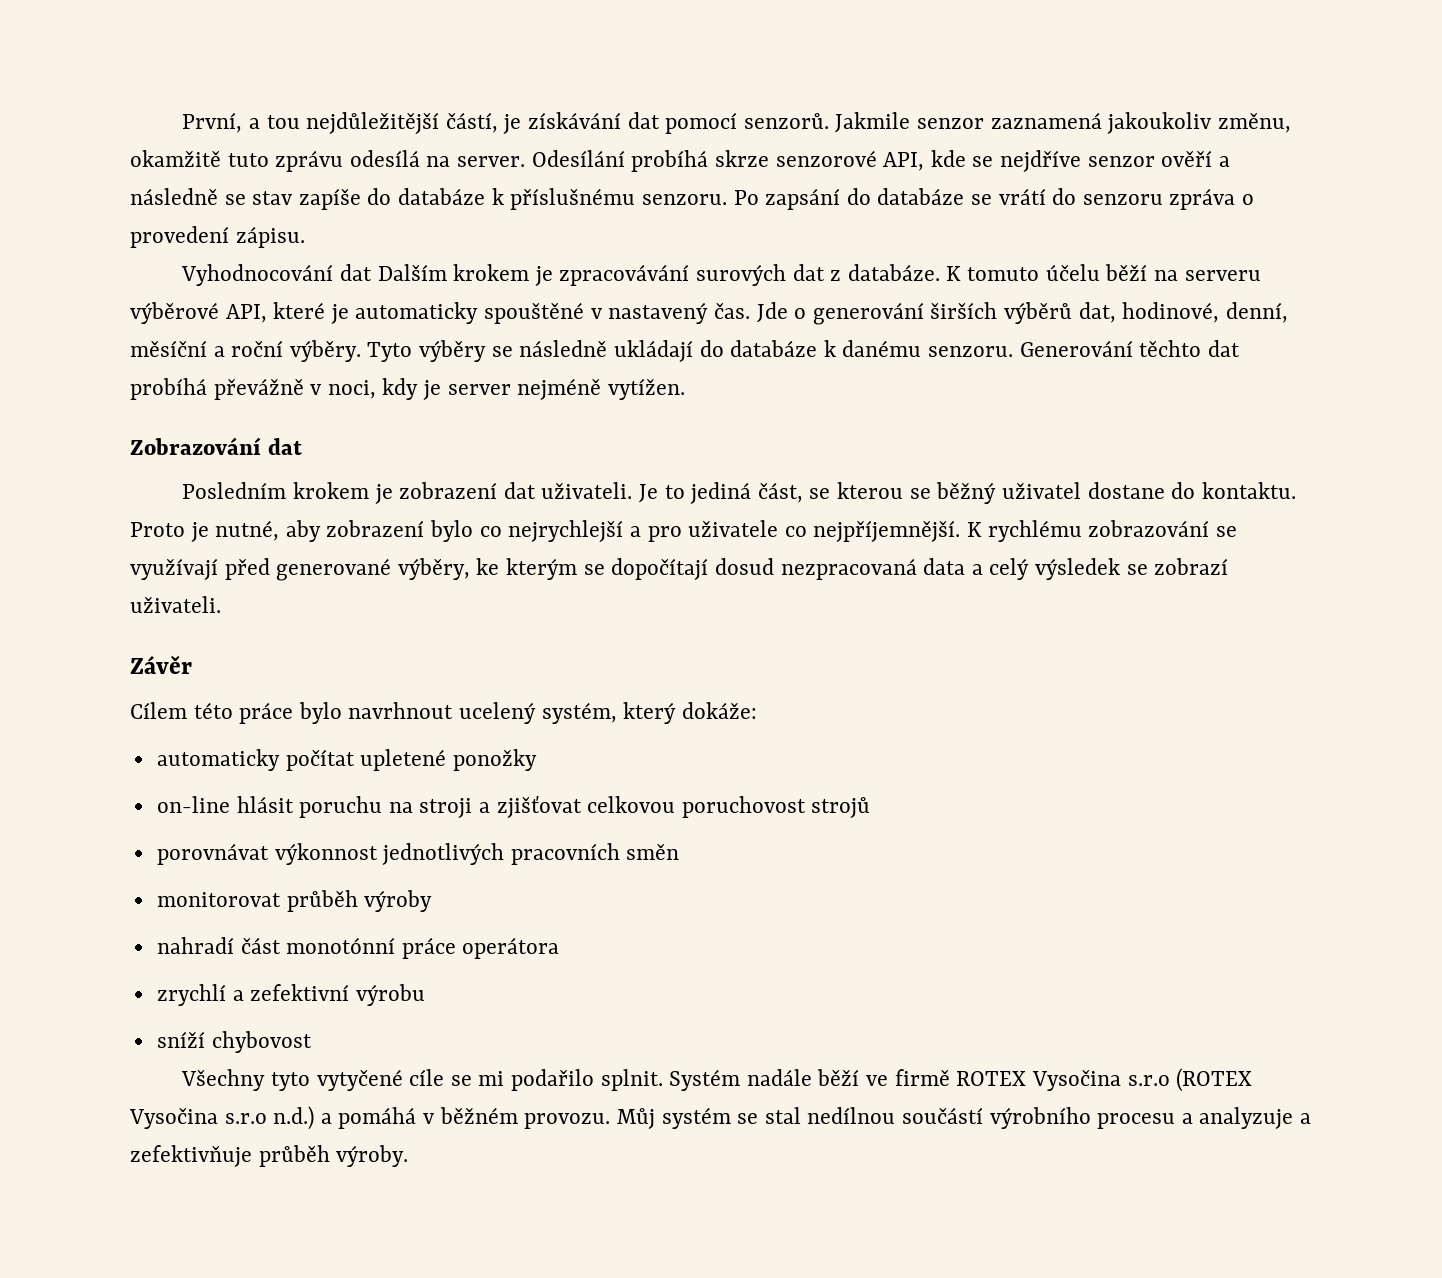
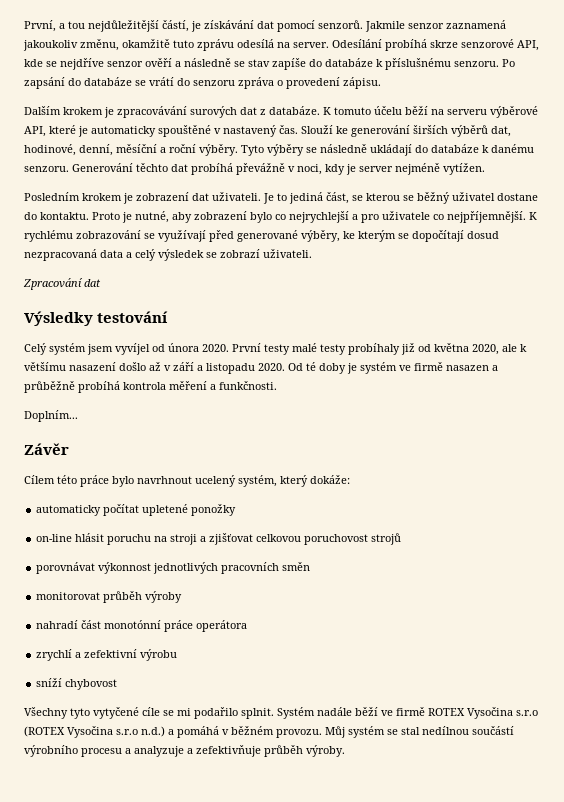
- Vyhodnocování dat Dalším krokem je zpracovávání surových dat z databáze.
+ Dalším krokem je zpracovávání surových dat z databáze.
- Jde o generování širších výběrů dat, hodinové, denní, měsíční a roční výběry.
+ Slouží ke generování širších výběrů dat, hodinové, denní, měsíční a roční výběry.
- Zobrazování dat
+ Zpracování dat
+ Výsledky testování
+ Celý systém jsem vyvíjel od února 2020. První testy malé testy probíhaly již od května 2020, ale k většímu nasazení došlo až v září a listopadu 2020. Od té doby je systém ve firmě nasazen a průběžně probíhá kontrola měření a funkčnosti.
+ Doplním...

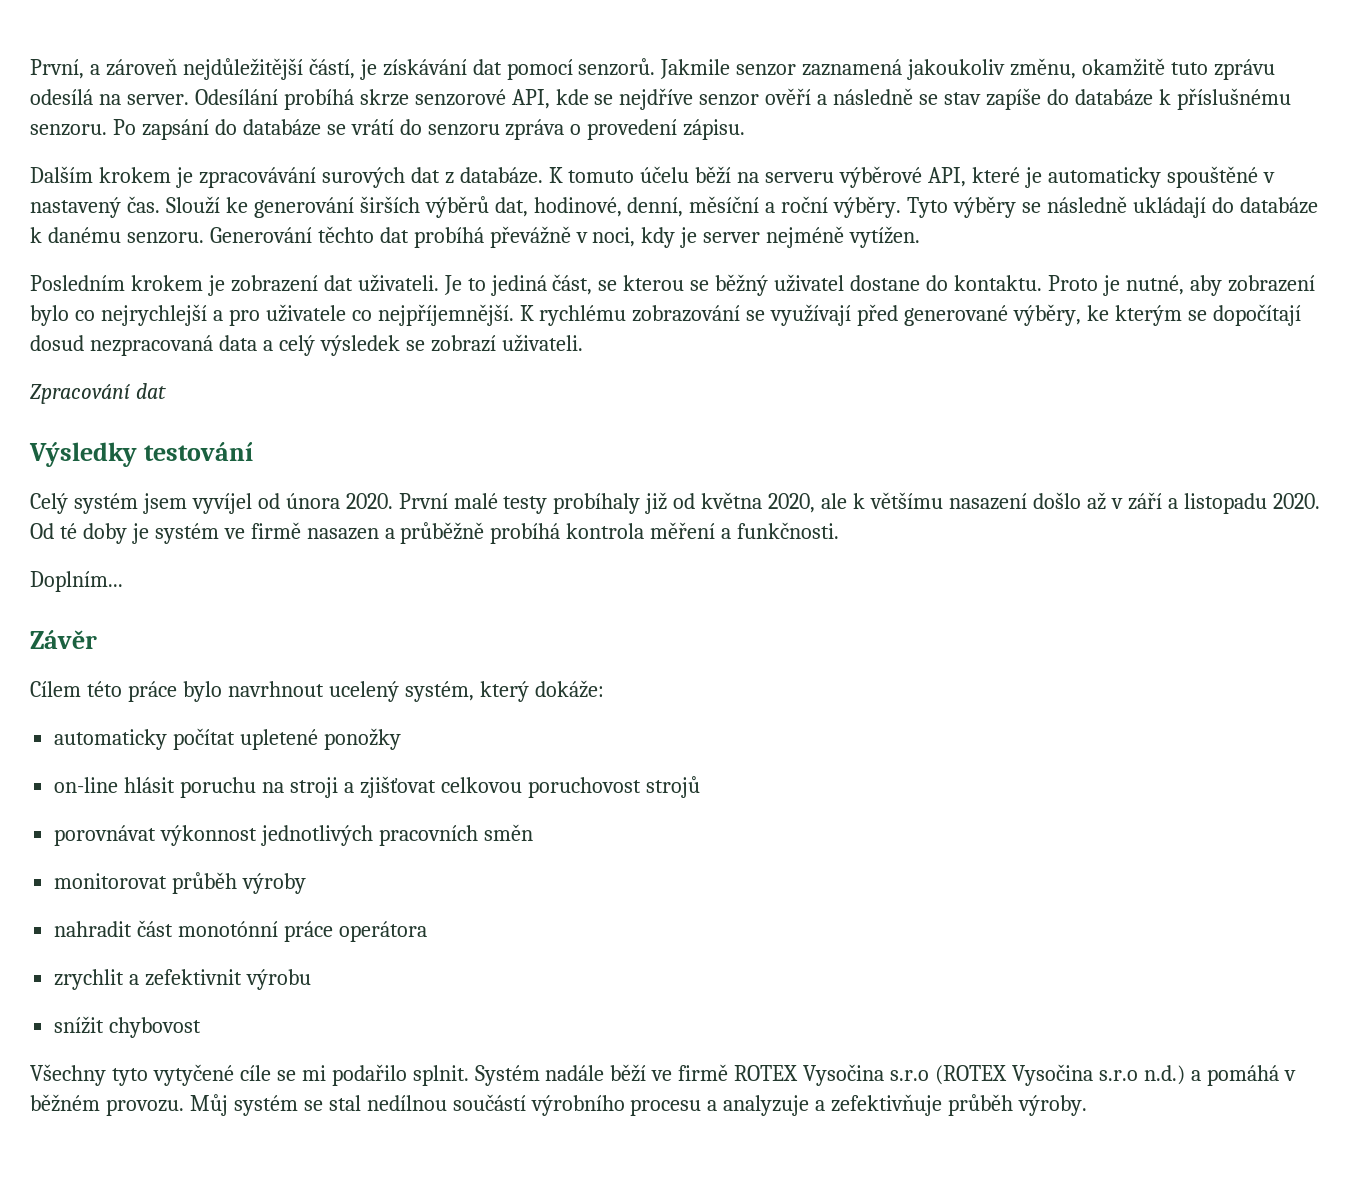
- První, a tou nejdůležitější částí, je získávání dat pomocí senzorů.
+ První, a zároveň nejdůležitější částí, je získávání dat pomocí senzorů.
- První testy malé testy probíhaly již od května 2020, ale k většímu nasazení došlo až v září a listopadu 2020.
+ První malé testy probíhaly již od května 2020, ale k většímu nasazení došlo až v září a listopadu 2020.
- nahradí část monotónní práce operátora
+ nahradit část monotónní práce operátora
- zrychlí a zefektivní výrobu
+ zrychlit a zefektivnit výrobu
- sníží chybovost
+ snížit chybovost

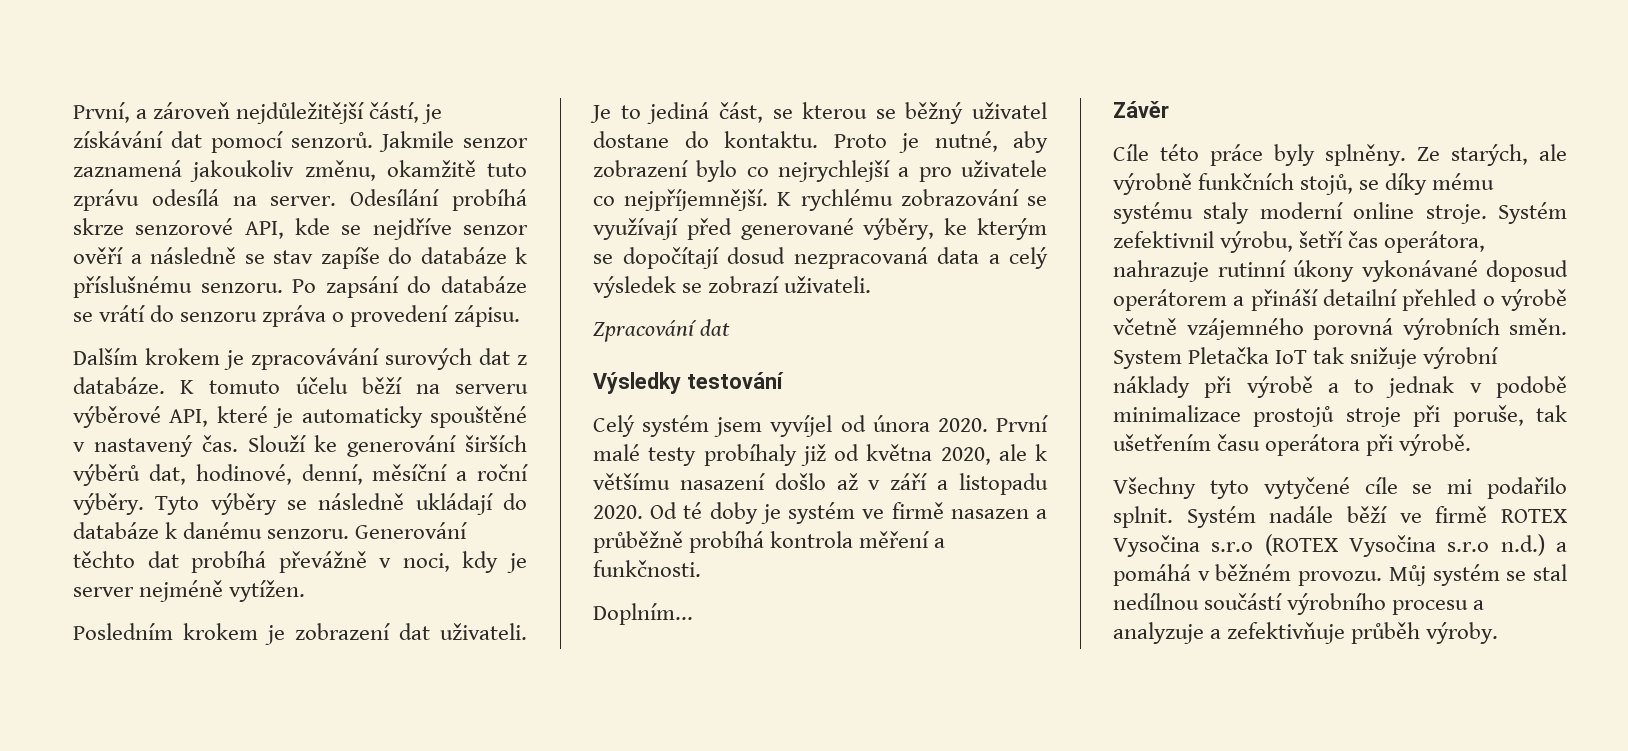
- Cílem této práce bylo navrhnout ucelený systém, který dokáže:
- automaticky počítat upletené ponožky
- on-line hlásit poruchu na stroji a zjišťovat celkovou poruchovost strojů
- porovnávat výkonnost jednotlivých pracovních směn
- monitorovat průběh výroby
- nahradit část monotónní práce operátora
- zrychlit a zefektivnit výrobu
- snížit chybovost
+ Cíle této práce byly splněny. Ze starých, ale výrobně funkčních stojů, se díky mému systému staly moderní online stroje. Systém zefektivnil výrobu, šetří čas operátora, nahrazuje rutinní úkony vykonávané doposud operátorem a přináší detailní přehled o výrobě včetně vzájemného porovná výrobních směn. System Pletačka IoT tak snižuje výrobní náklady při výrobě a to jednak v podobě minimalizace prostojů stroje při poruše, tak ušetřením času operátora při výrobě.

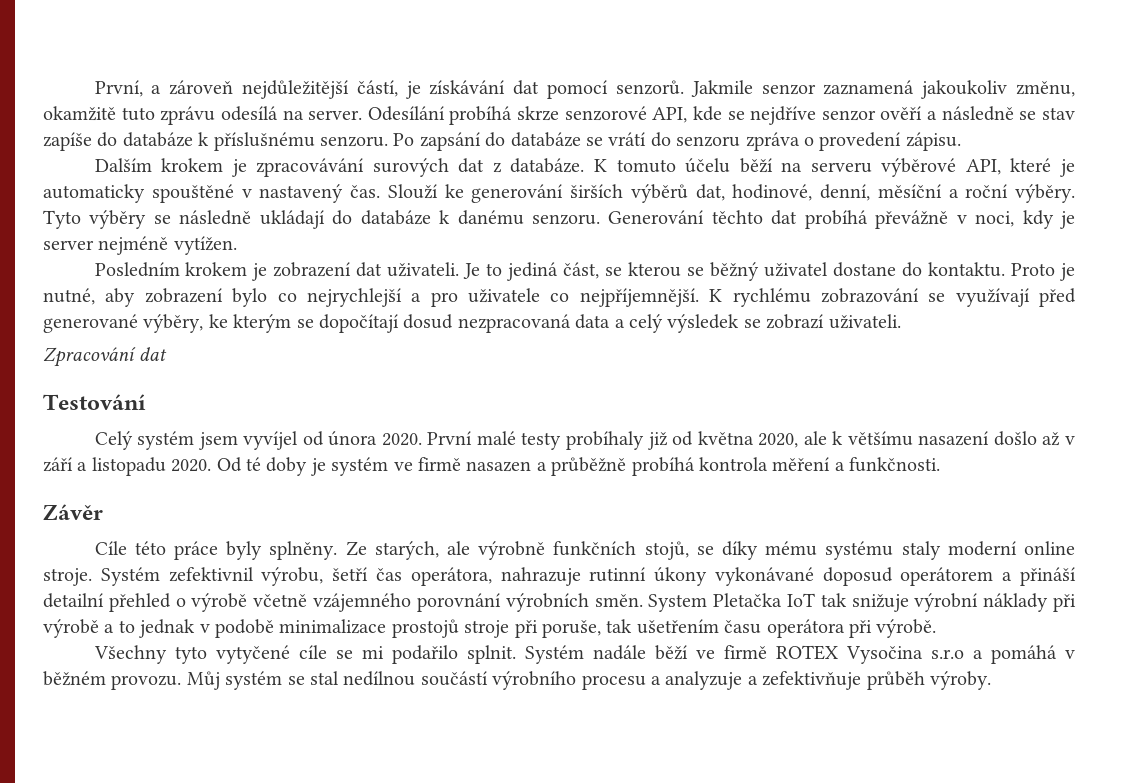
- Výsledky testování
+ Testování
- Doplním...
- Systém zefektivnil výrobu, šetří čas operátora, nahrazuje rutinní úkony vykonávané doposud operátorem a přináší detailní přehled o výrobě včetně vzájemného porovná výrobních směn.
+ Systém zefektivnil výrobu, šetří čas operátora, nahrazuje rutinní úkony vykonávané doposud operátorem a přináší detailní přehled o výrobě včetně vzájemného porovnání výrobních směn.
- Systém nadále běží ve firmě ROTEX Vysočina s.r.o (ROTEX Vysočina s.r.o n.d.) a pomáhá v běžném provozu.
+ Systém nadále běží ve firmě ROTEX Vysočina s.r.o a pomáhá v běžném provozu.

